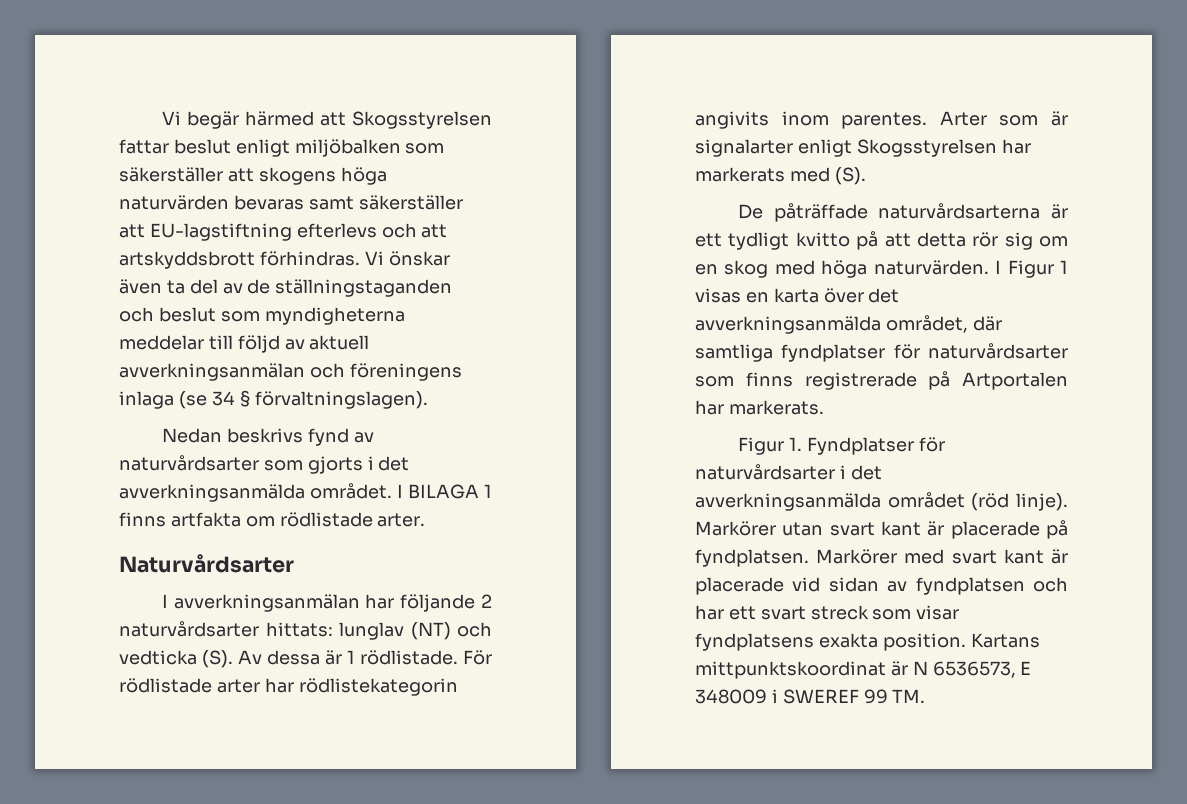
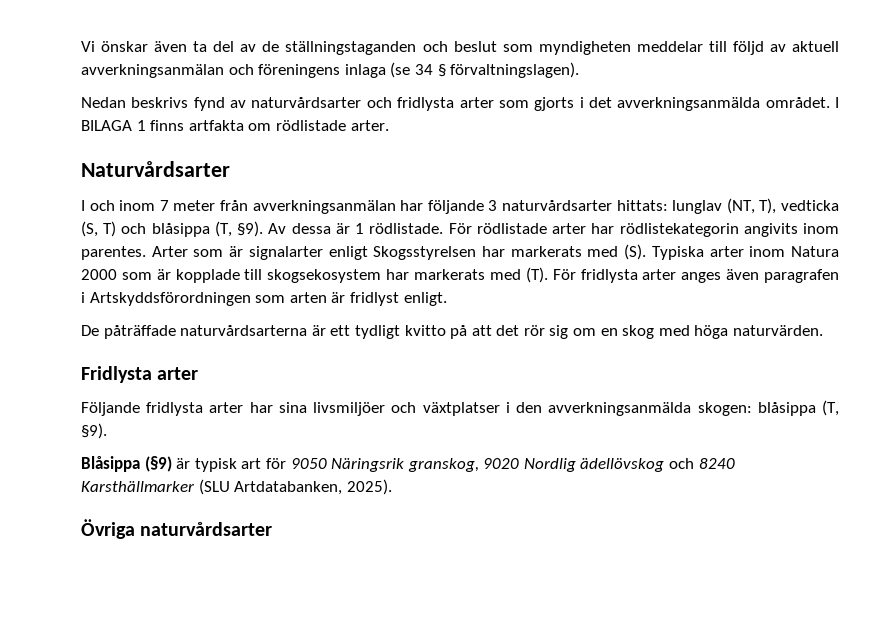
- Vi begär härmed att Skogsstyrelsen fattar beslut enligt miljöbalken som säkerställer att skogens höga naturvärden bevaras samt säkerställer att EU-lagstiftning efterlevs och att artskyddsbrott förhindras. Vi önskar även ta del av de ställningstaganden och beslut som myndigheterna meddelar till följd av aktuell avverkningsanmälan och föreningens inlaga (se 34 § förvaltningslagen).
+ Vi önskar även ta del av de ställningstaganden och beslut som myndigheten meddelar till följd av aktuell avverkningsanmälan och föreningens inlaga (se 34 § förvaltningslagen).
- Nedan beskrivs fynd av naturvårdsarter som gjorts i det avverkningsanmälda området.
+ Nedan beskrivs fynd av naturvårdsarter och fridlysta arter som gjorts i det avverkningsanmälda området.
- I avverkningsanmälan har följande 2 naturvårdsarter hittats: lunglav (NT) och vedticka (S). Av dessa är 1 rödlistade.
+ I och inom 7 meter från avverkningsanmälan har följande 3 naturvårdsarter hittats: lunglav (NT, T), vedticka (S, T) och blåsippa (T, §9). Av dessa är 1 rödlistade.
- Arter som är signalarter enligt Skogsstyrelsen har markerats med (S).
+ Arter som är signalarter enligt Skogsstyrelsen har markerats med (S). Typiska arter inom Natura 2000 som är kopplade till skogsekosystem har markerats med (T). För fridlysta arter anges även paragrafen i Artskyddsförordningen som arten är fridlyst enligt.
- De påträffade naturvårdsarterna är ett tydligt kvitto på att detta rör sig om en skog med höga naturvärden. I Figur 1 visas en karta över det avverkningsanmälda området, där samtliga fyndplatser för naturvårdsarter som finns registrerade på Artportalen har markerats.
- Figur 1. Fyndplatser för naturvårdsarter i det avverkningsanmälda området (röd linje). Markörer utan svart kant är placerade på fyndplatsen. Markörer med svart kant är placerade vid sidan av fyndplatsen och har ett svart streck som visar fyndplatsens exakta position. Kartans mittpunktskoordinat är N 6536573, E 348009 i SWEREF 99 TM.
+ De påträffade naturvårdsarterna är ett tydligt kvitto på att det rör sig om en skog med höga naturvärden.
+ Fridlysta arter
+ Följande fridlysta arter har sina livsmiljöer och växtplatser i den avverkningsanmälda skogen: blåsippa (T, §9).
+ Blåsippa (§9) är typisk art för 9050 Näringsrik granskog, 9020 Nordlig ädellövskog och 8240 Karsthällmarker (SLU Artdatabanken, 2025).
+ Övriga naturvårdsarter

